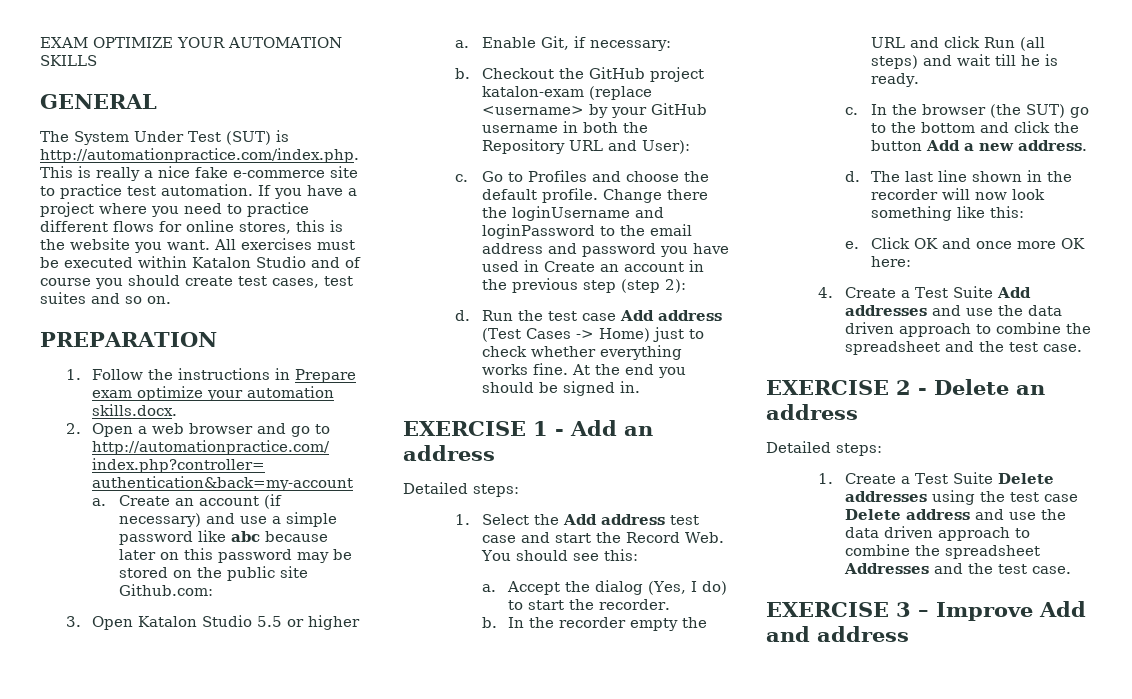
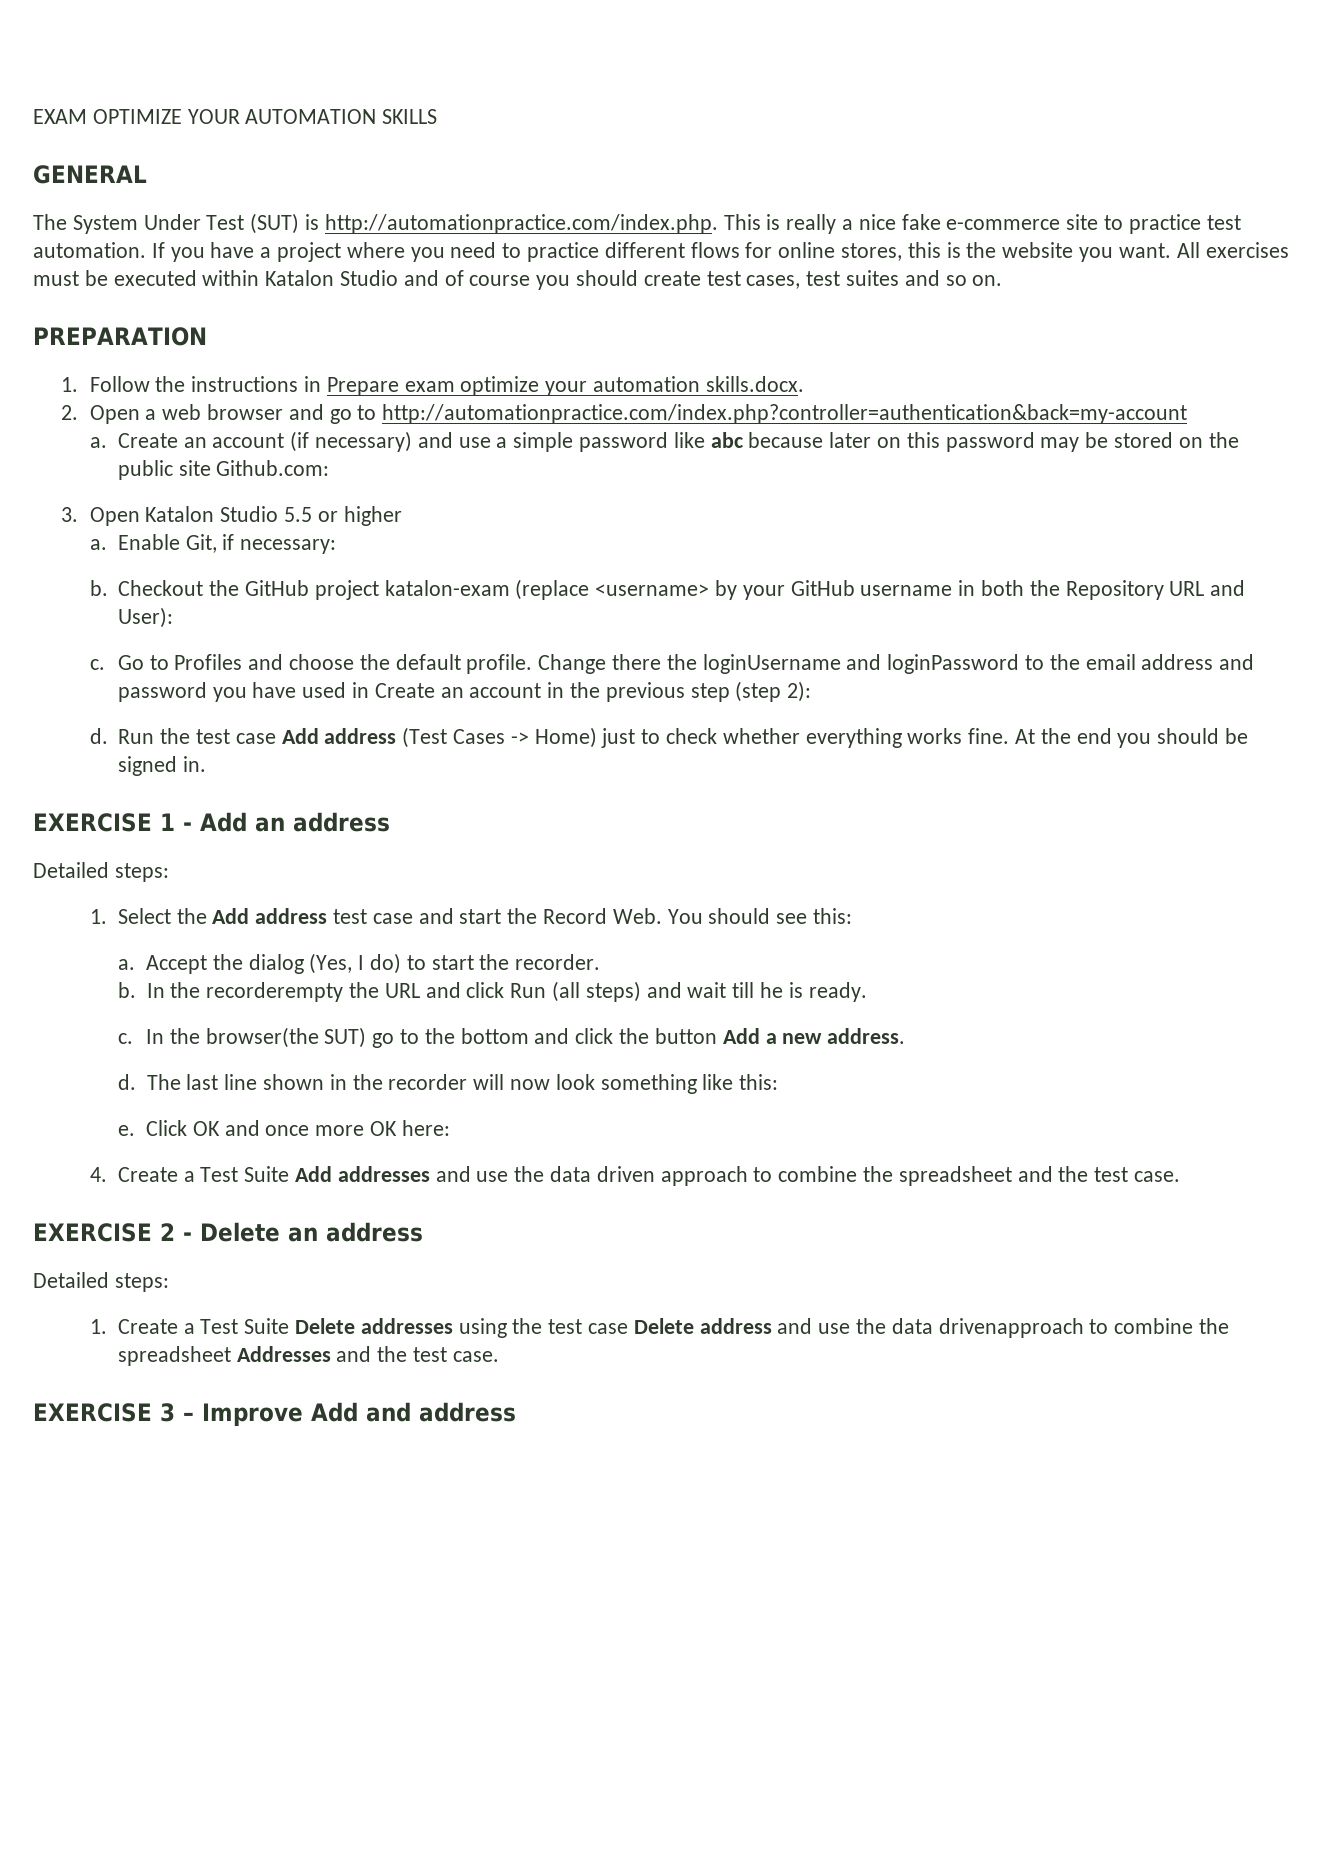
- In the recorder empty the URL and click Run (all steps) and wait till he is ready.
+ In the recorderempty the URL and click Run (all steps) and wait till he is ready.
- In the browser (the SUT) go to the bottom and click the button Add a new address.
+ In the browser(the SUT) go to the bottom and click the button Add a new address.
- 1. Create a Test Suite Delete addresses using the test case Delete address and use the data driven approach to combine the spreadsheet Addresses and the test case.
+ 1. Create a Test Suite Delete addresses using the test case Delete address and use the data drivenapproach to combine the spreadsheet Addresses and the test case.

